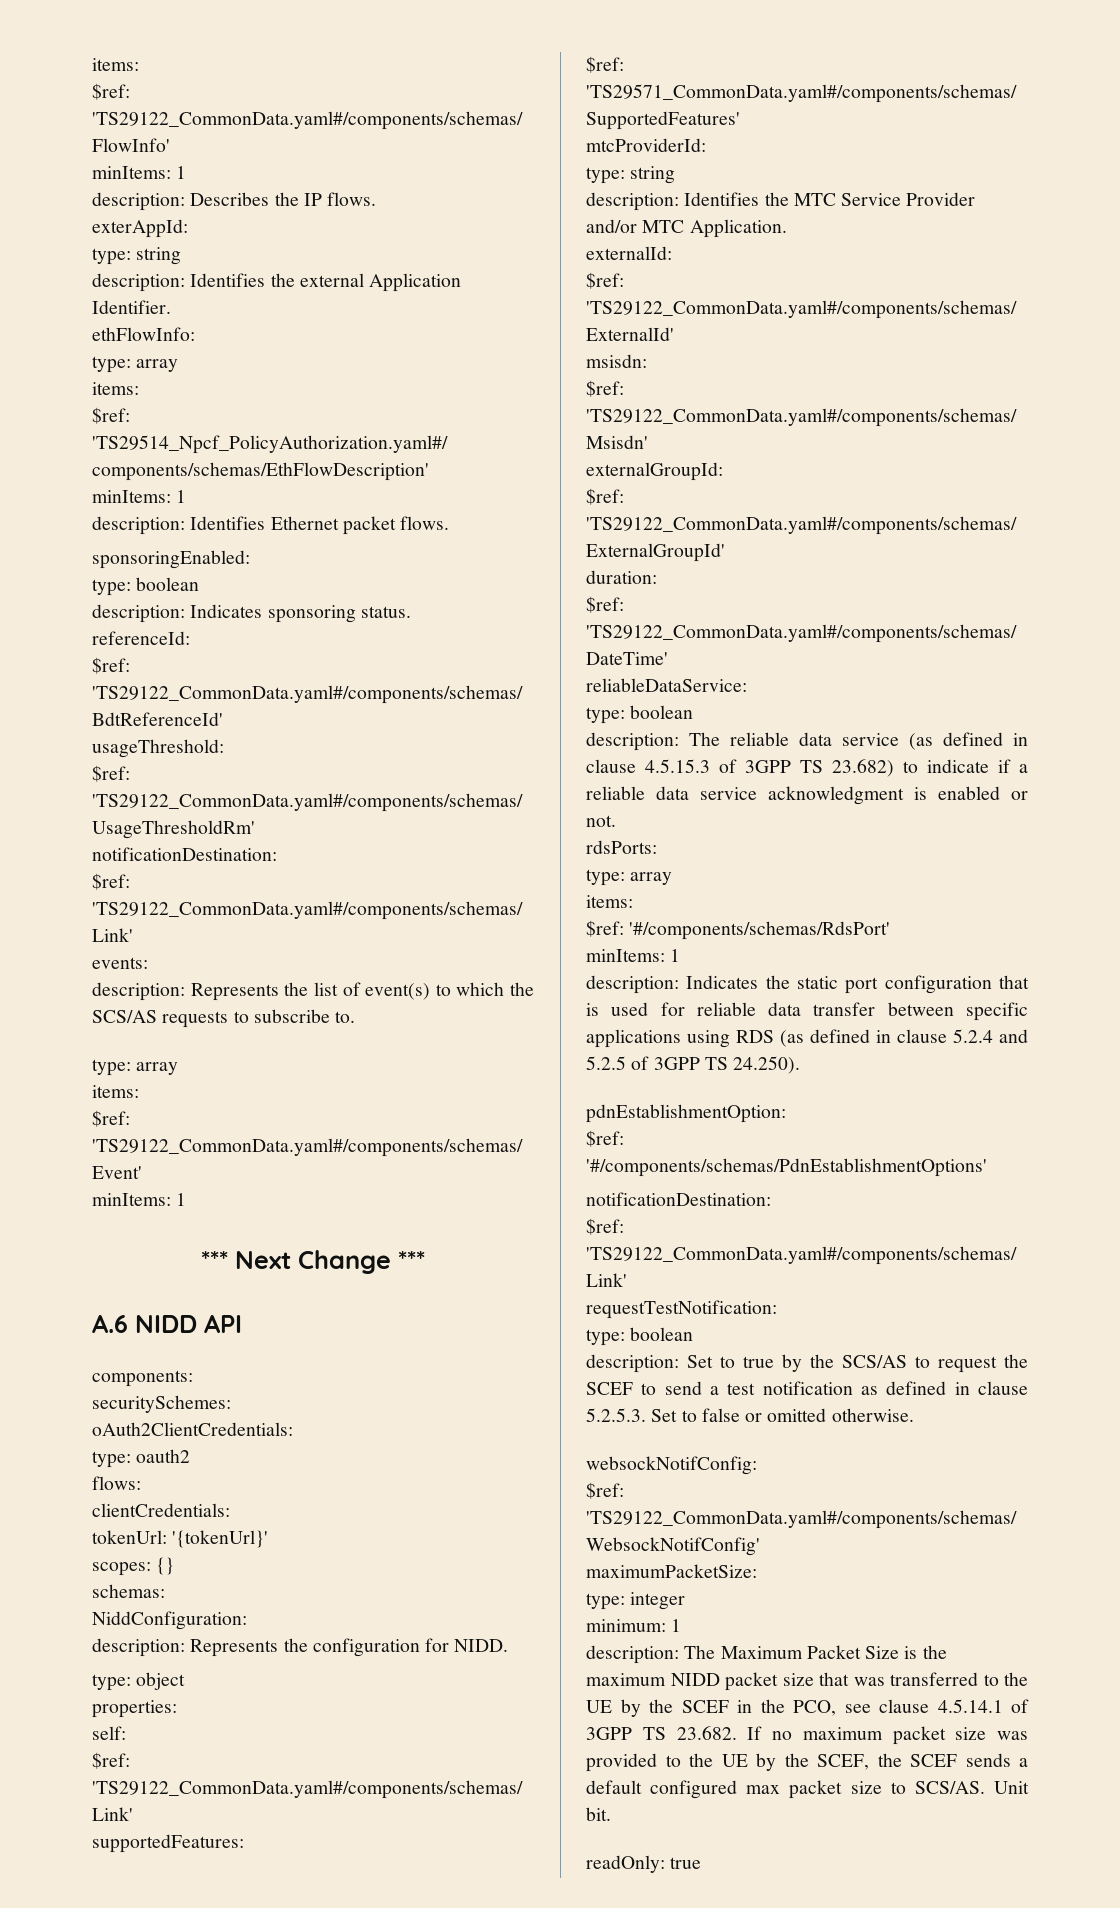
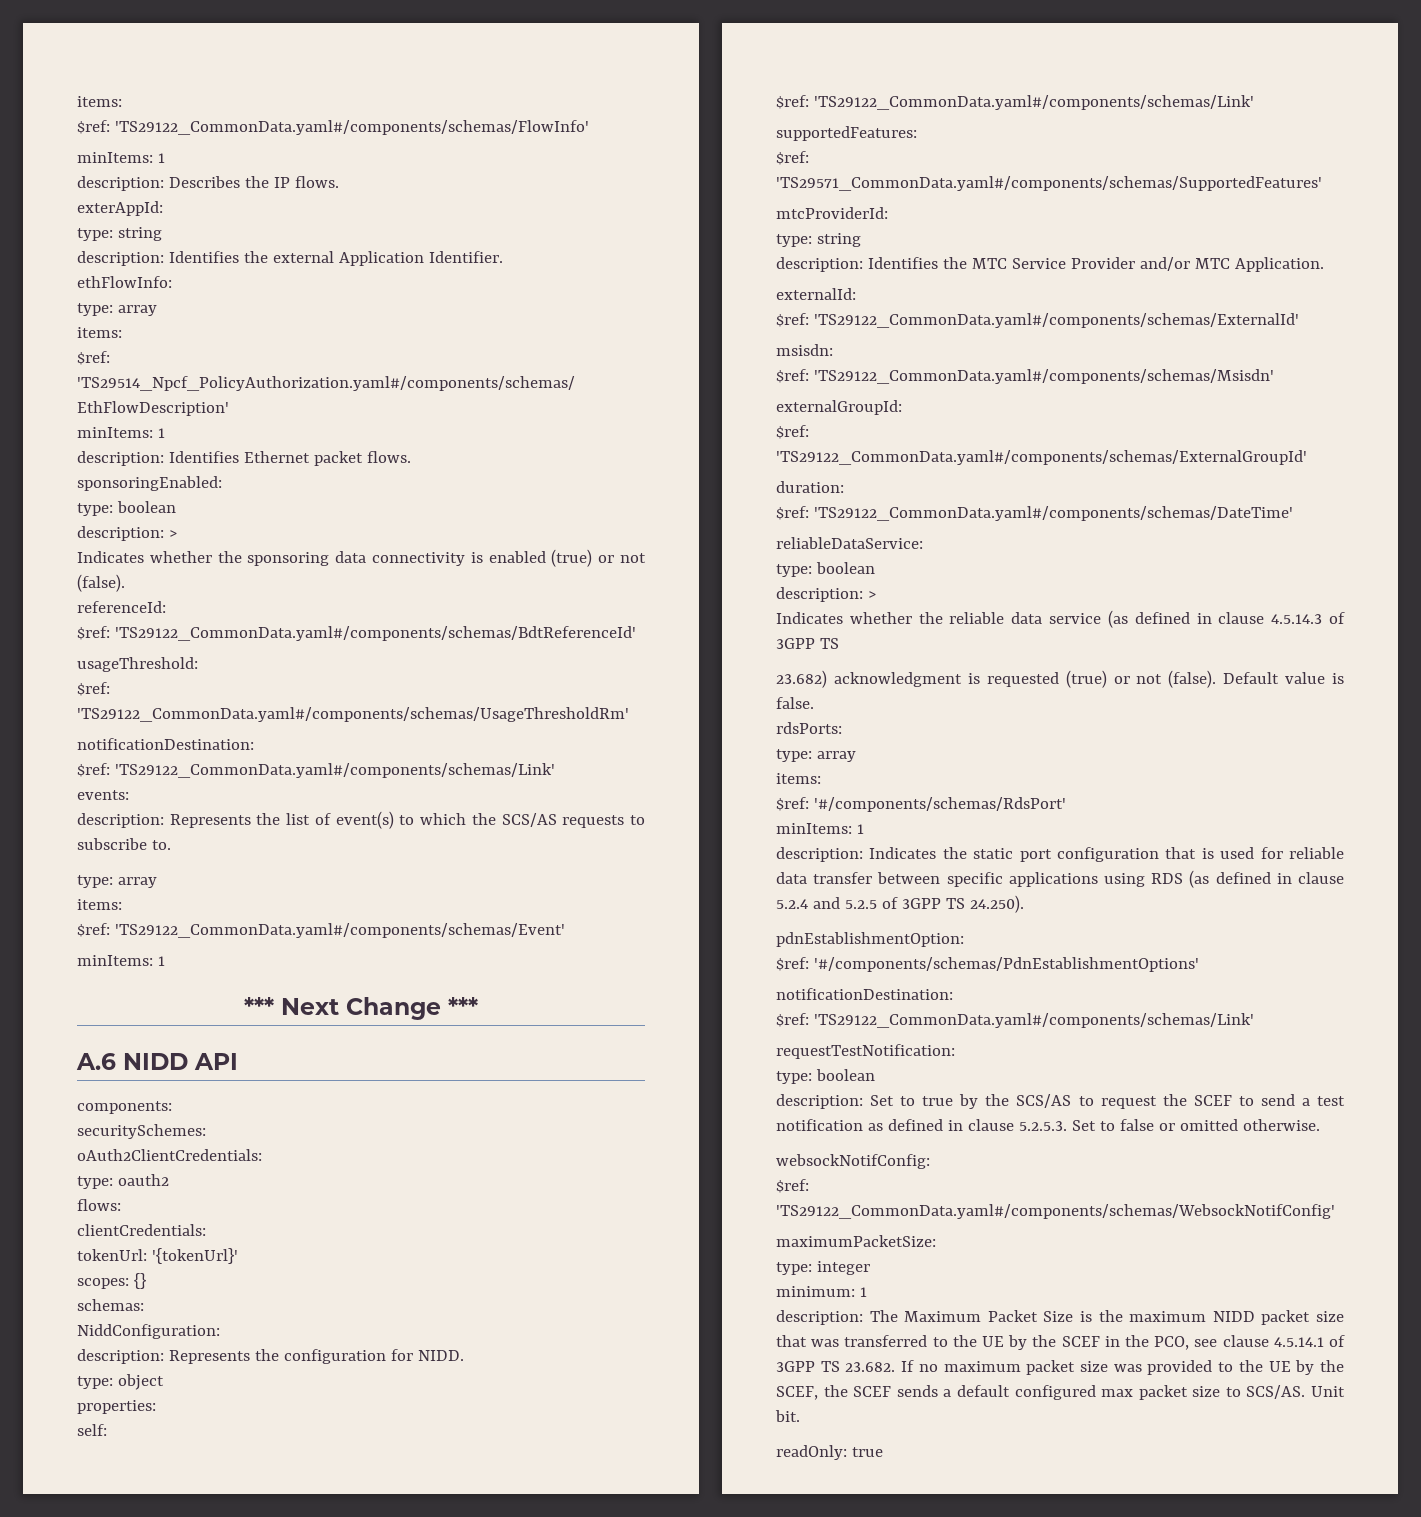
  sponsoringEnabled:
  type: boolean
- description: Indicates sponsoring status.
+ description: >
+ Indicates whether the sponsoring data connectivity is enabled (true) or not (false).
  reliableDataService:
  type: boolean
- description: The reliable data service (as defined in clause 4.5.15.3 of 3GPP TS 23.682) to indicate if a reliable data service acknowledgment is enabled or not.
+ description: >
+ Indicates whether the reliable data service (as defined in clause 4.5.14.3 of 3GPP TS
+ 23.682) acknowledgment is requested (true) or not (false). Default value is false.

